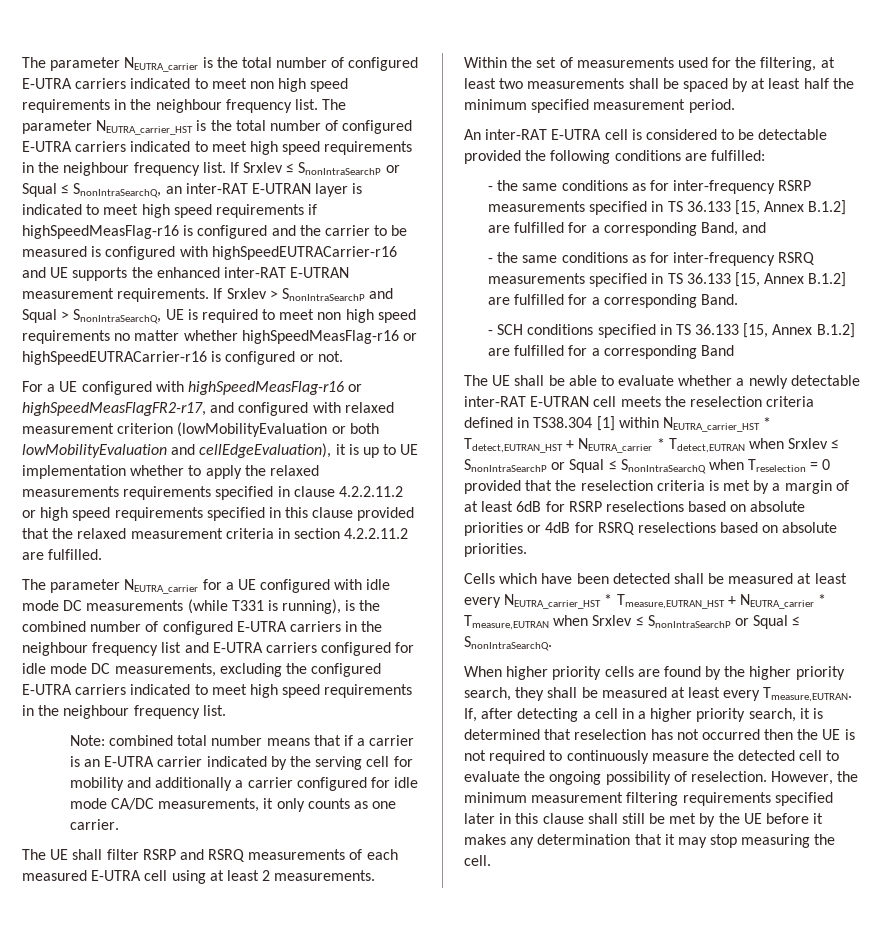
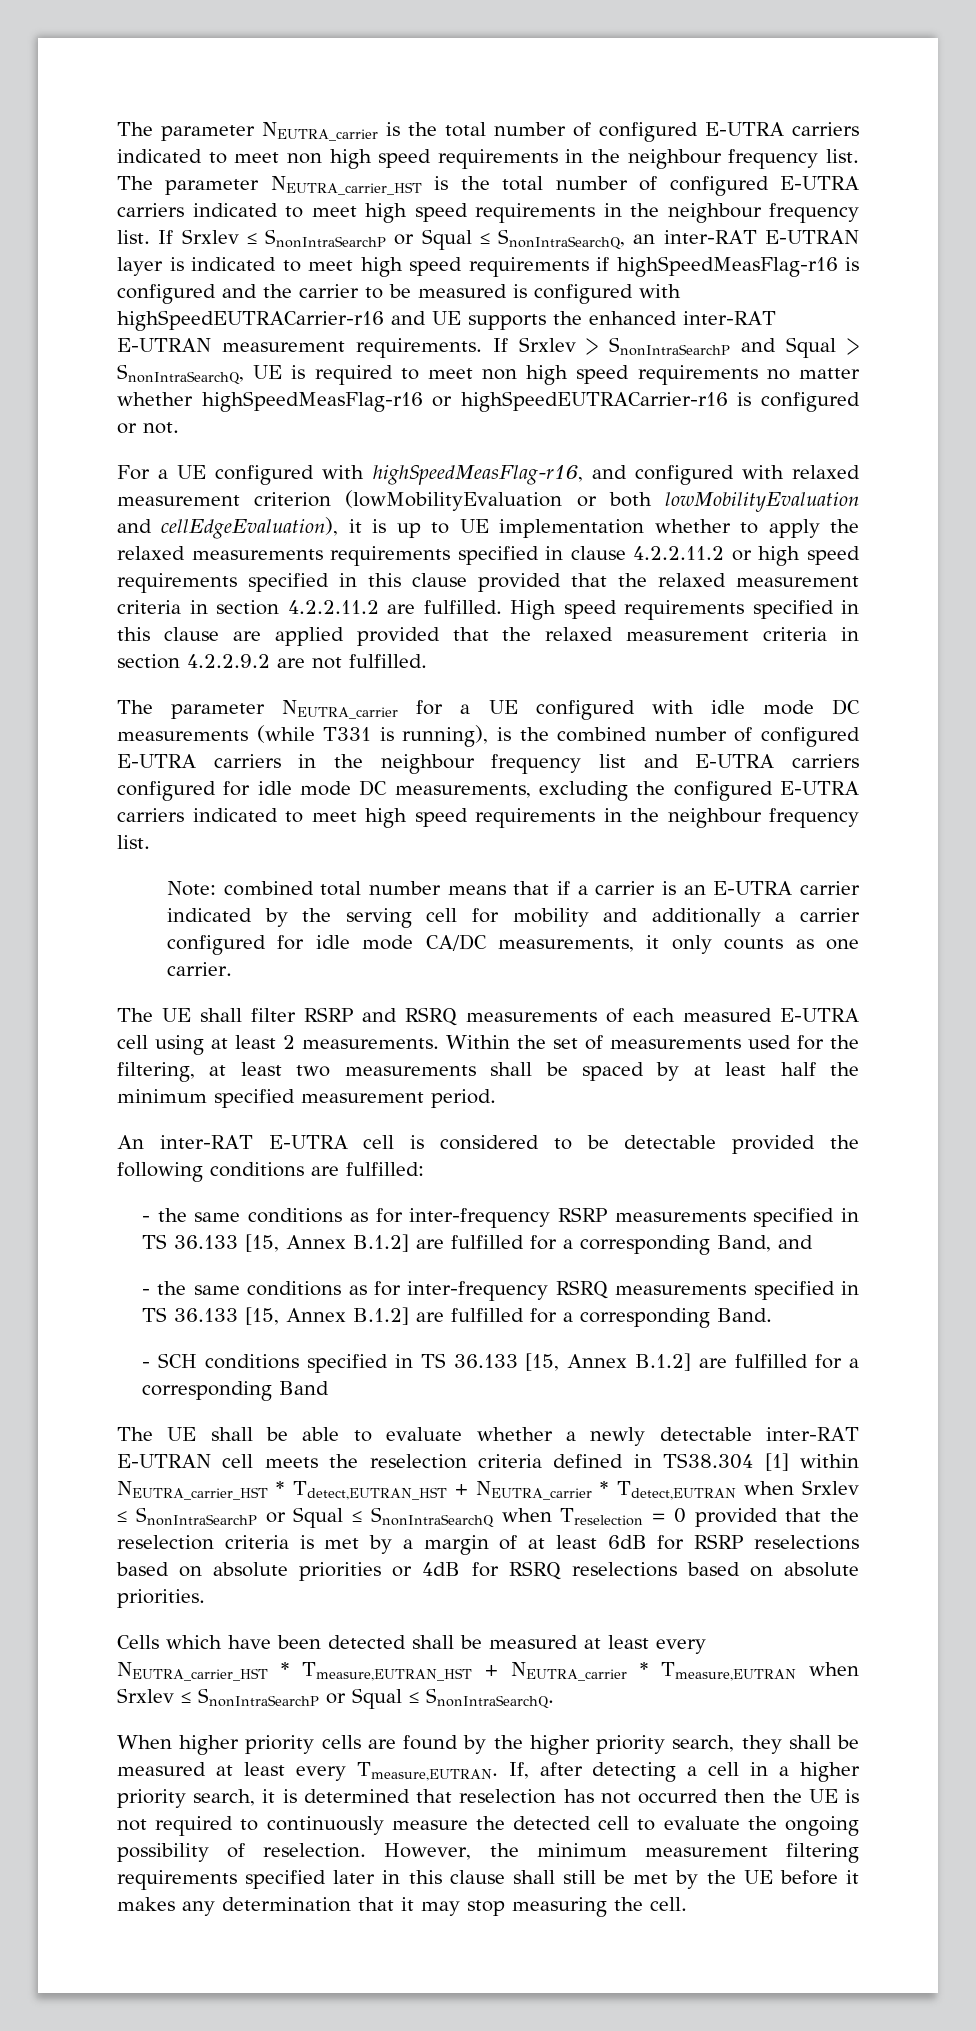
- For a UE configured with highSpeedMeasFlag-r16 or highSpeedMeasFlagFR2-r17, and configured with relaxed measurement criterion (lowMobilityEvaluation or both lowMobilityEvaluation and cellEdgeEvaluation), it is up to UE implementation whether to apply the relaxed measurements requirements specified in clause 4.2.2.11.2 or high speed requirements specified in this clause provided that the relaxed measurement criteria in section 4.2.2.11.2 are fulfilled.
+ For a UE configured with highSpeedMeasFlag-r16, and configured with relaxed measurement criterion (lowMobilityEvaluation or both lowMobilityEvaluation and cellEdgeEvaluation), it is up to UE implementation whether to apply the relaxed measurements requirements specified in clause 4.2.2.11.2 or high speed requirements specified in this clause provided that the relaxed measurement criteria in section 4.2.2.11.2 are fulfilled. High speed requirements specified in this clause are applied provided that the relaxed measurement criteria in section 4.2.2.9.2 are not fulfilled.

